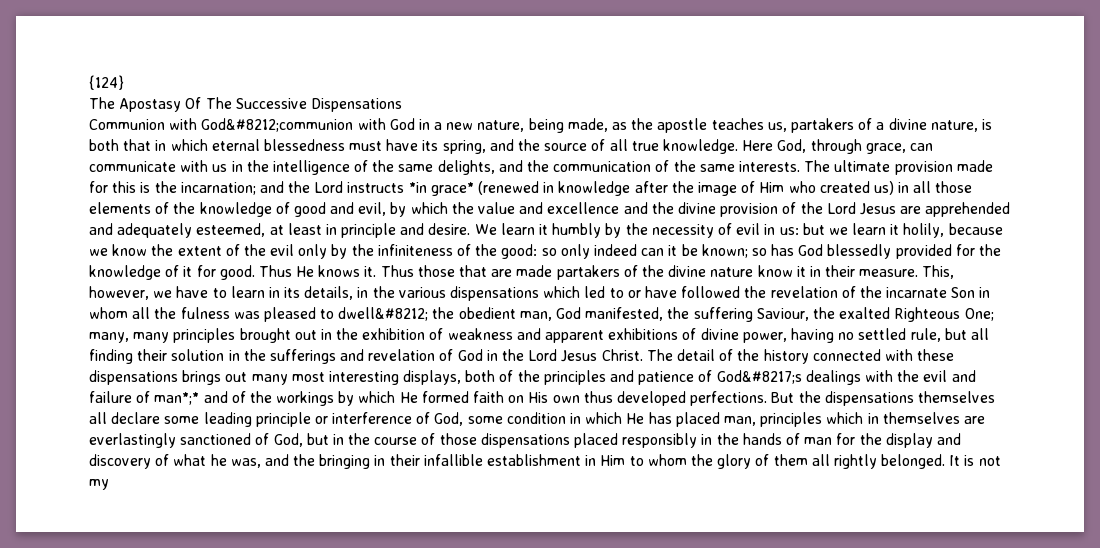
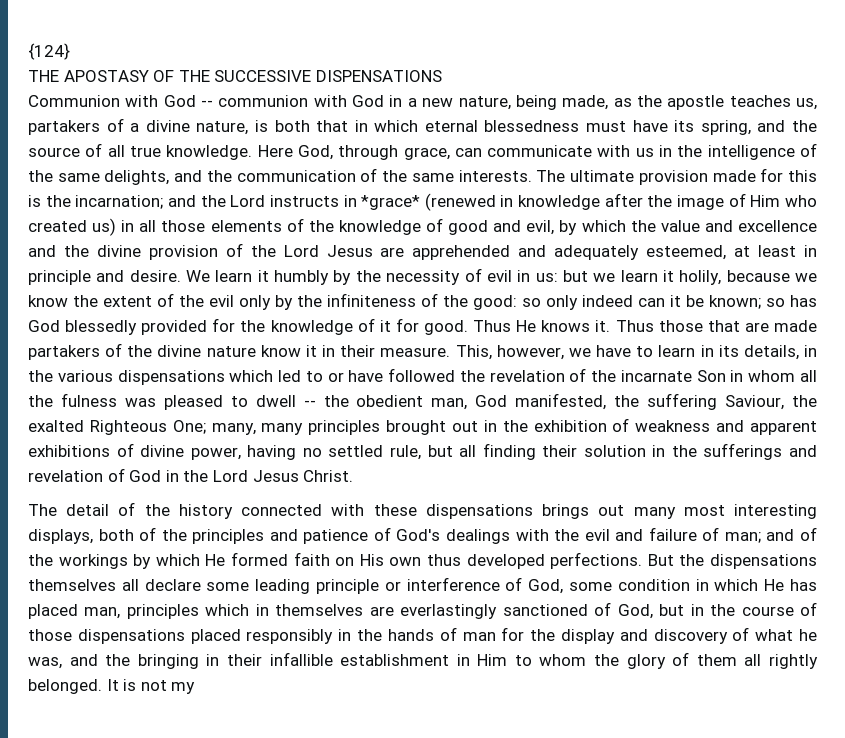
- The Apostasy Of The Successive Dispensations
+ THE APOSTASY OF THE SUCCESSIVE DISPENSATIONS
- Communion with God&#8212;communion with God in a new nature, being made, as the apostle teaches us, partakers of a divine nature, is both that in which eternal blessedness must have its spring, and the source of all true knowledge.
+ Communion with God -- communion with God in a new nature, being made, as the apostle teaches us, partakers of a divine nature, is both that in which eternal blessedness must have its spring, and the source of all true knowledge.
- The ultimate provision made for this is the incarnation; and the Lord instructs *in grace* (renewed in knowledge after the image of Him who created us) in all those elements of the knowledge of good and evil, by which the value and excellence and the divine provision of the Lord Jesus are apprehended and adequately esteemed, at least in principle and desire.
+ The ultimate provision made for this is the incarnation; and the Lord instructs in *grace* (renewed in knowledge after the image of Him who created us) in all those elements of the knowledge of good and evil, by which the value and excellence and the divine provision of the Lord Jesus are apprehended and adequately esteemed, at least in principle and desire.
- This, however, we have to learn in its details, in the various dispensations which led to or have followed the revelation of the incarnate Son in whom all the fulness was pleased to dwell&#8212; the obedient man, God manifested, the suffering Saviour, the exalted Righteous One;
+ This, however, we have to learn in its details, in the various dispensations which led to or have followed the revelation of the incarnate Son in whom all the fulness was pleased to dwell -- the obedient man, God manifested, the suffering Saviour, the exalted Righteous One;
- many, many principles brought out in the exhibition of weakness and apparent exhibitions of divine power, having no settled rule, but all finding their solution in the sufferings and revelation of God in the Lord Jesus Christ. The detail of the history connected with these dispensations brings out many most interesting displays, both of the principles and patience of God&#8217;s dealings with the evil and failure of man*;* and of the workings by which He formed faith on His own thus developed perfections.
+ many, many principles brought out in the exhibition of weakness and apparent exhibitions of divine power, having no settled rule, but all finding their solution in the sufferings and revelation of God in the Lord Jesus Christ.
+ The detail of the history connected with these dispensations brings out many most interesting displays, both of the principles and patience of God's dealings with the evil and failure of man; and of the workings by which He formed faith on His own thus developed perfections.

